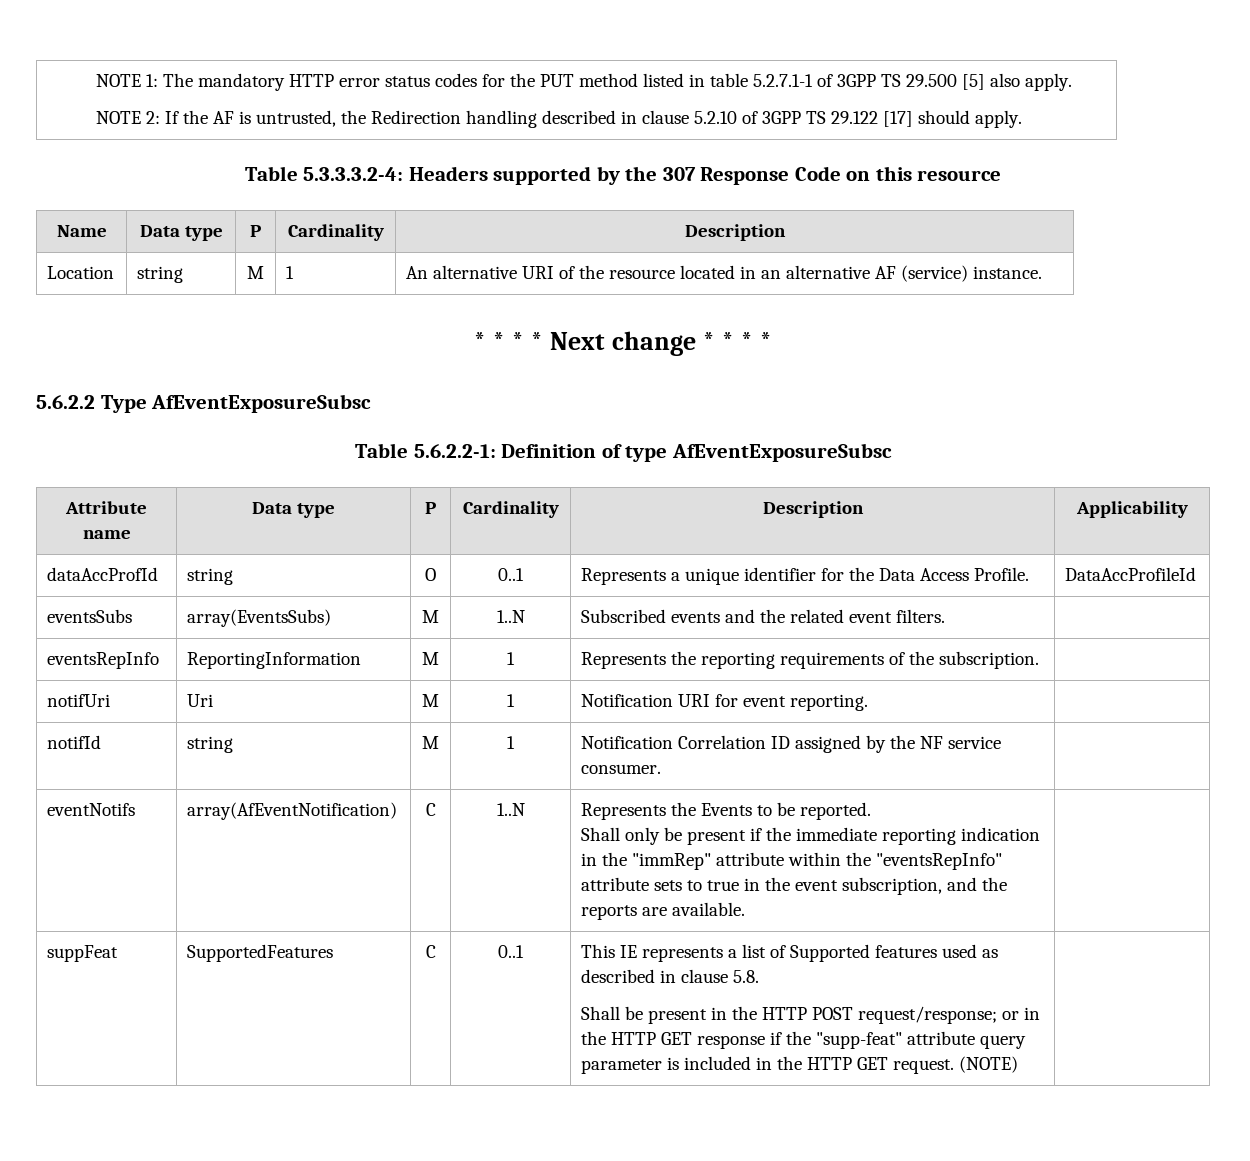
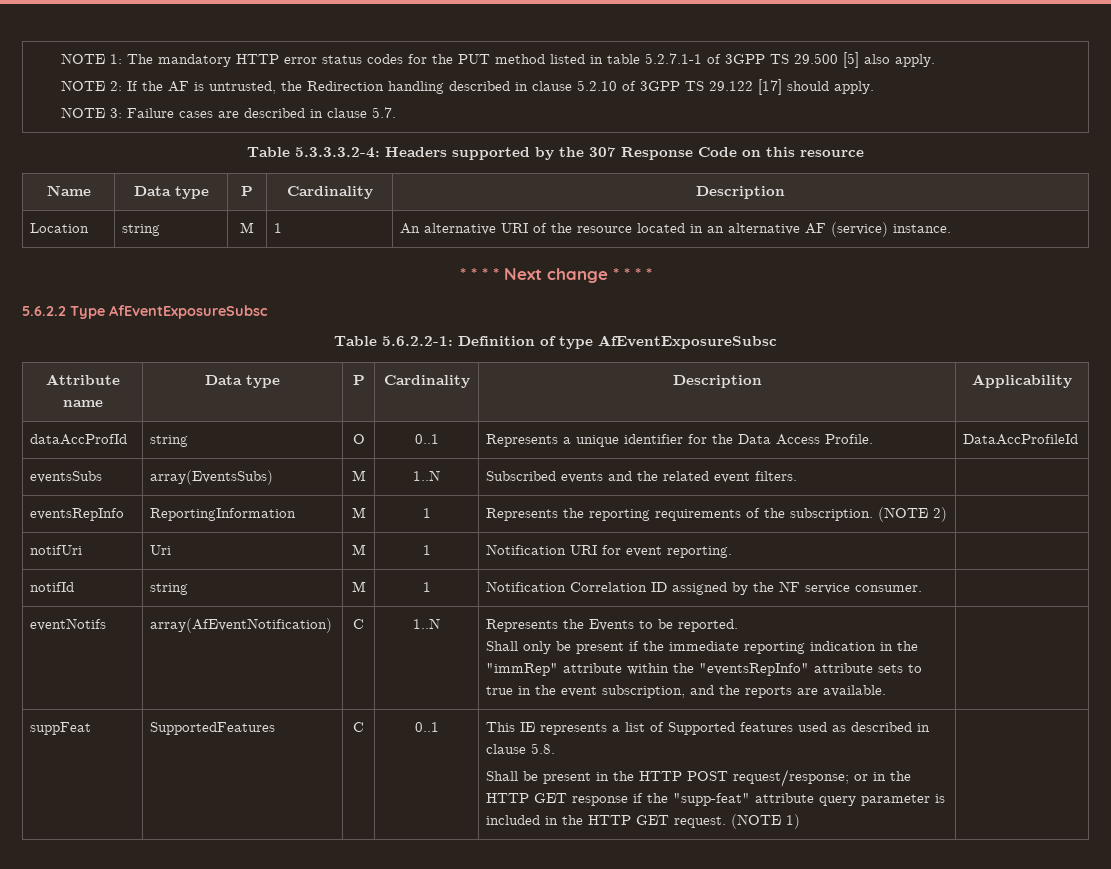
+ NOTE 3: Failure cases are described in clause 5.7.
- eventsRepInfo | ReportingInformation | M | 1 | Represents the reporting requirements of the subscription. |
+ eventsRepInfo | ReportingInformation | M | 1 | Represents the reporting requirements of the subscription. (NOTE 2) |
- (NOTE)
+ (NOTE 1)

